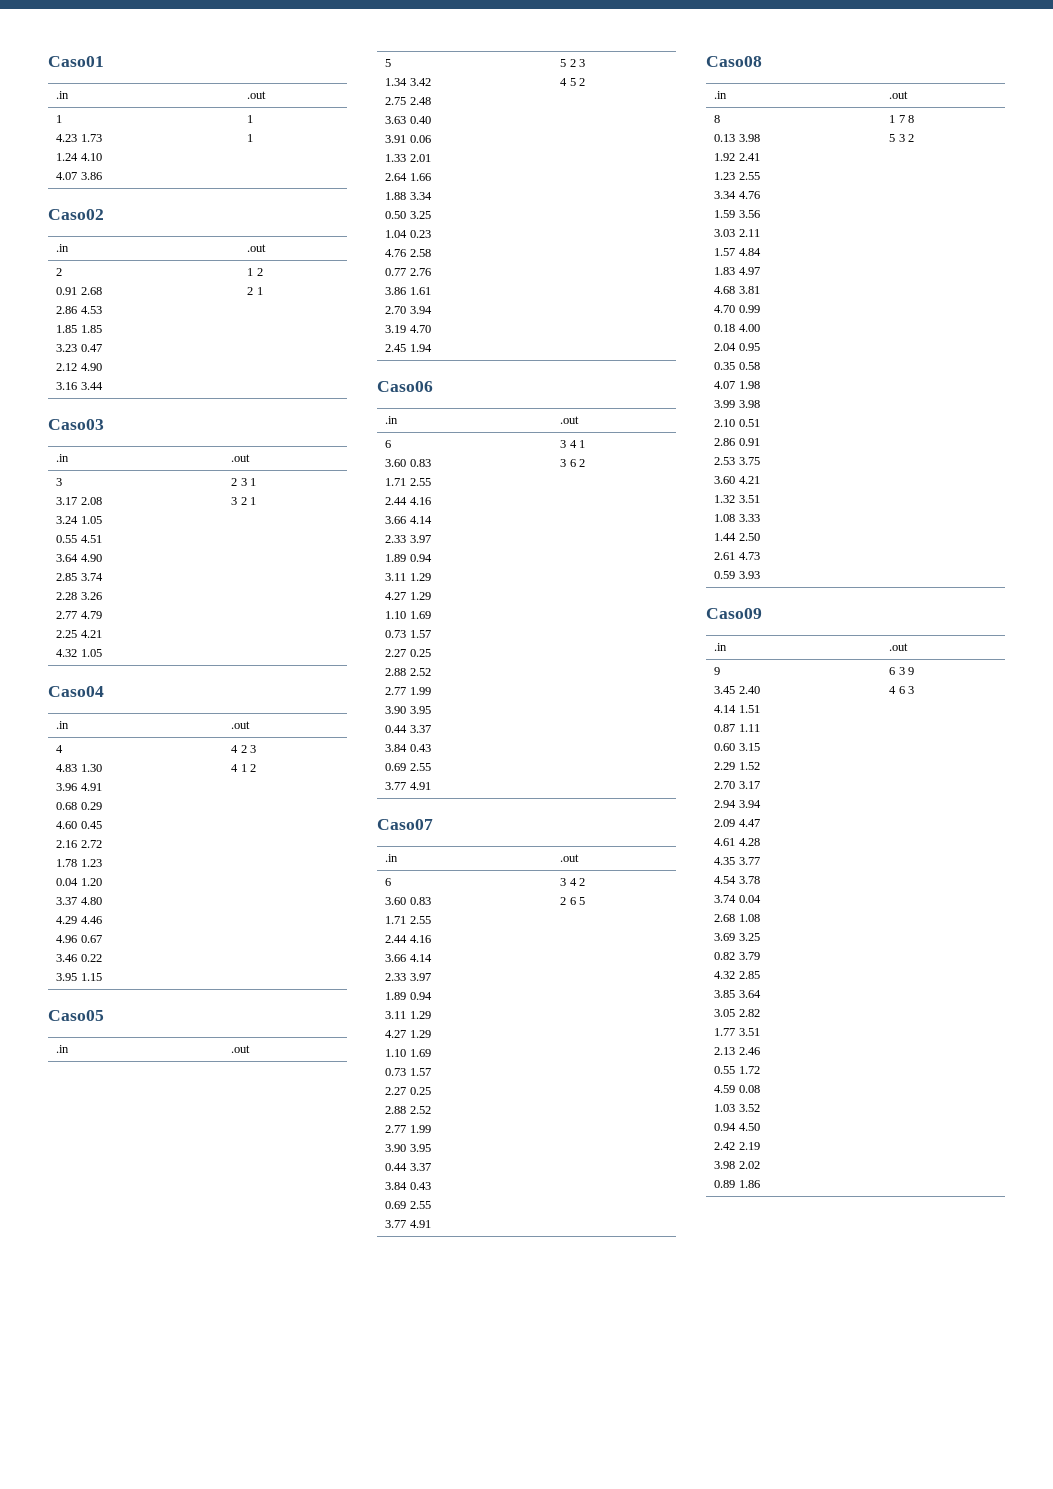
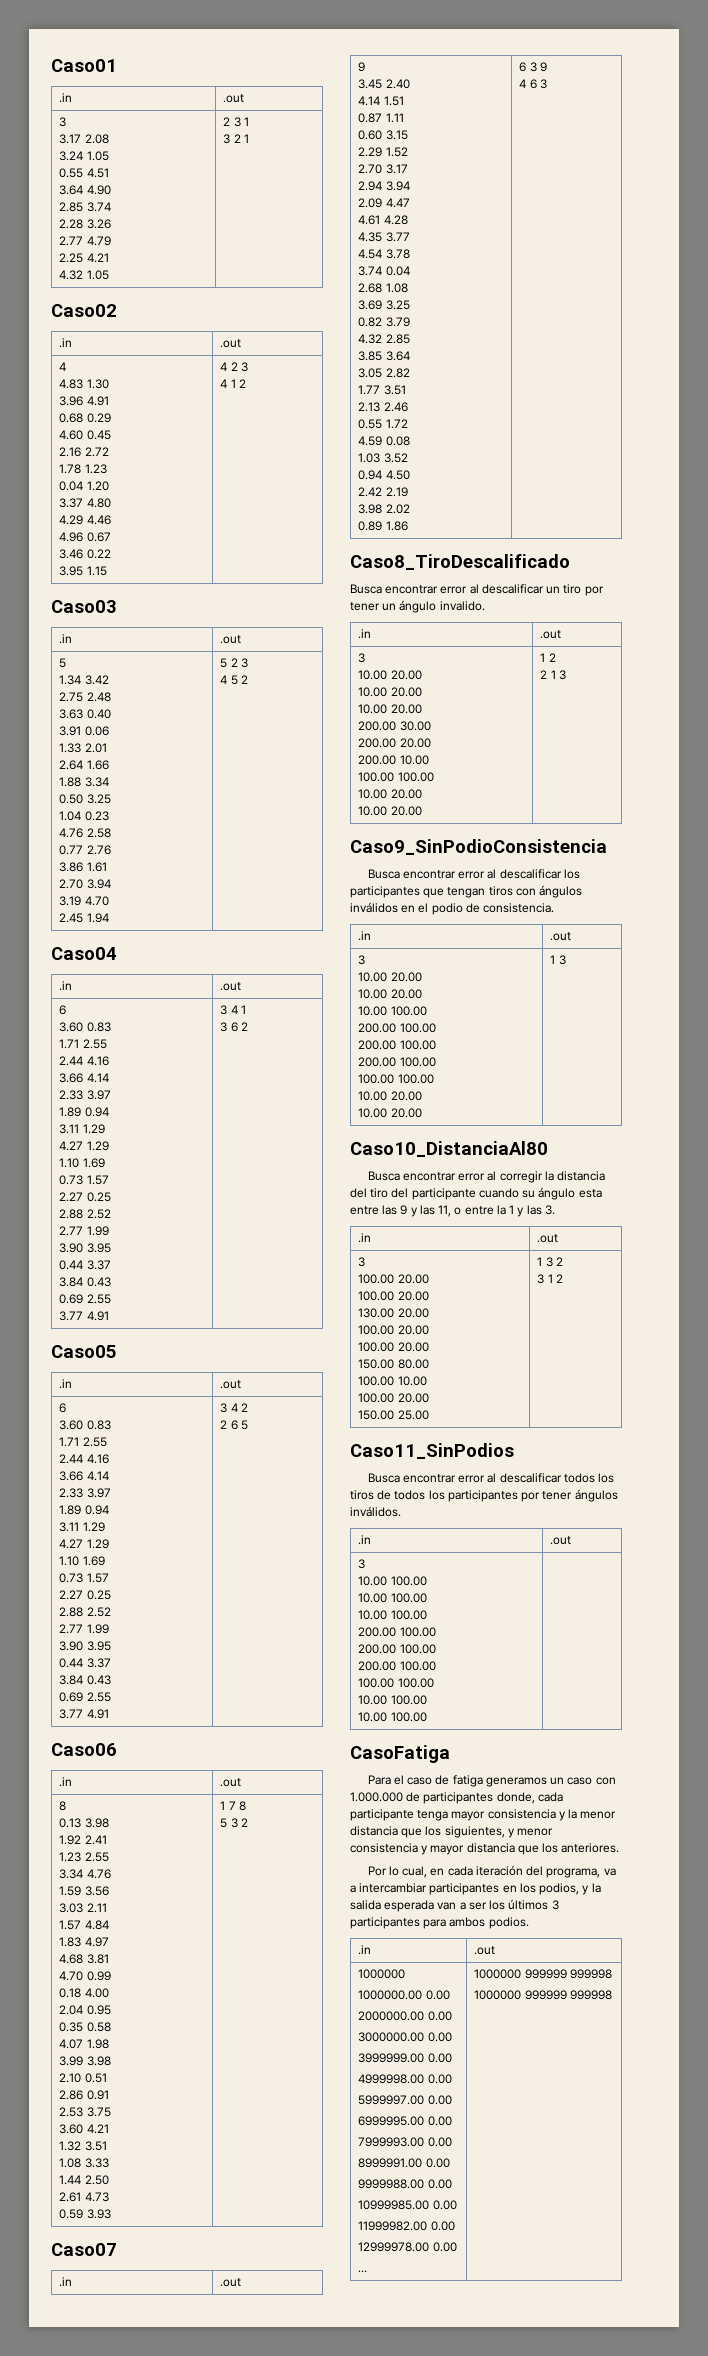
  Caso01
- .in | .out
- 1
- 4.23 1.73
- 1.24 4.10
- 4.07 3.86 | 1
- 1
- Caso02
- .in | .out
- 2
- 0.91 2.68
- 2.86 4.53
- 1.85 1.85
- 3.23 0.47
- 2.12 4.90
- 3.16 3.44 | 1 2
- 2 1
- Caso03
- Caso04
+ Caso02
- Caso05
+ Caso03
- Caso06
+ Caso04
- Caso07
+ Caso05
- Caso08
+ Caso06
- Caso09
+ Caso07
+ Caso8_TiroDescalificado
+ Busca encontrar error al descalificar un tiro por tener un ángulo invalido.
+ .in | .out
+ 3
+ 10.00 20.00
+ 10.00 20.00
+ 10.00 20.00
+ 200.00 30.00
+ 200.00 20.00
+ 200.00 10.00
+ 100.00 100.00
+ 10.00 20.00
+ 10.00 20.00 | 1 2
+ 2 1 3
+ Caso9_SinPodioConsistencia
+ Busca encontrar error al descalificar los participantes que tengan tiros con ángulos inválidos en el podio de consistencia.
+ .in | .out
+ 3
+ 10.00 20.00
+ 10.00 20.00
+ 10.00 100.00
+ 200.00 100.00
+ 200.00 100.00
+ 200.00 100.00
+ 100.00 100.00
+ 10.00 20.00
+ 10.00 20.00 | 1 3
+ Caso10_DistanciaAl80
+ Busca encontrar error al corregir la distancia del tiro del participante cuando su ángulo esta entre las 9 y las 11, o entre la 1 y las 3.
+ .in | .out
+ 3
+ 100.00 20.00
+ 100.00 20.00
+ 130.00 20.00
+ 100.00 20.00
+ 100.00 20.00
+ 150.00 80.00
+ 100.00 10.00
+ 100.00 20.00
+ 150.00 25.00 | 1 3 2
+ 3 1 2
+ Caso11_SinPodios
+ Busca encontrar error al descalificar todos los tiros de todos los participantes por tener ángulos inválidos.
+ .in | .out
+ 3
+ 10.00 100.00
+ 10.00 100.00
+ 10.00 100.00
+ 200.00 100.00
+ 200.00 100.00
+ 200.00 100.00
+ 100.00 100.00
+ 10.00 100.00
+ 10.00 100.00 |
+ CasoFatiga
+ Para el caso de fatiga generamos un caso con 1.000.000 de participantes donde, cada participante tenga mayor consistencia y la menor distancia que los siguientes, y menor consistencia y mayor distancia que los anteriores.
+ Por lo cual, en cada iteración del programa, va a intercambiar participantes en los podios, y la salida esperada van a ser los últimos 3 participantes para ambos podios.
+ .in | .out
+ 1000000
+ 1000000.00 0.00
+ 2000000.00 0.00
+ 3000000.00 0.00
+ 3999999.00 0.00
+ 4999998.00 0.00
+ 5999997.00 0.00
+ 6999995.00 0.00
+ 7999993.00 0.00
+ 8999991.00 0.00
+ 9999988.00 0.00
+ 10999985.00 0.00
+ 11999982.00 0.00
+ 12999978.00 0.00
+ … | 1000000 999999 999998
+ 1000000 999999 999998

